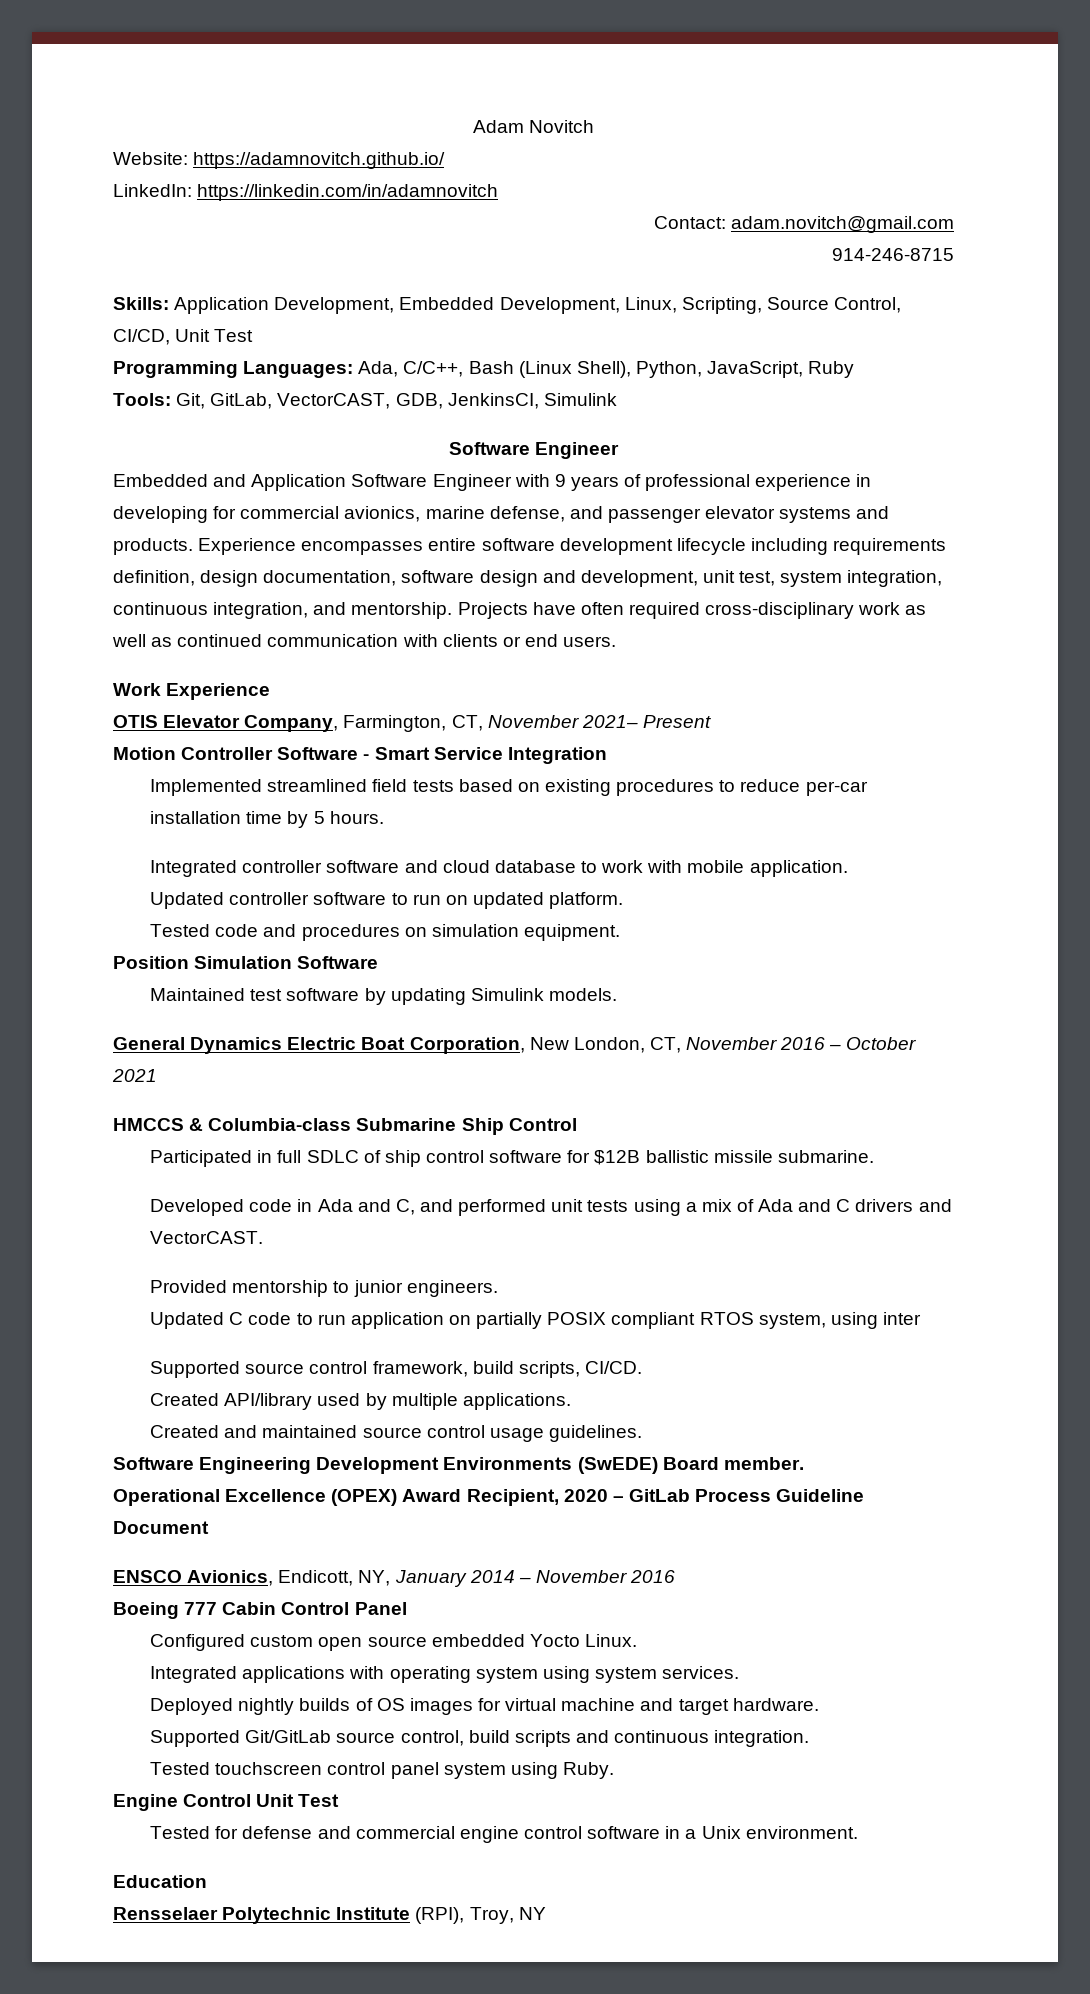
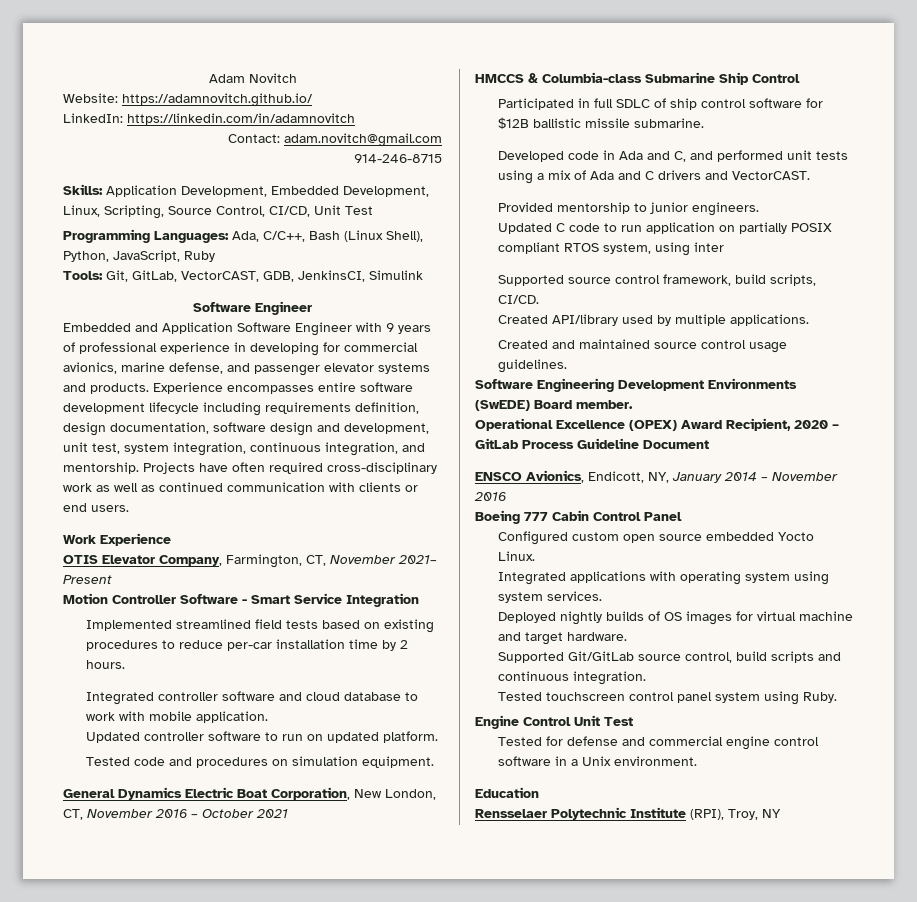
- Implemented streamlined field tests based on existing procedures to reduce per-car installation time by 5 hours.
+ Implemented streamlined field tests based on existing procedures to reduce per-car installation time by 2 hours.
- Position Simulation Software
- Maintained test software by updating Simulink models.

